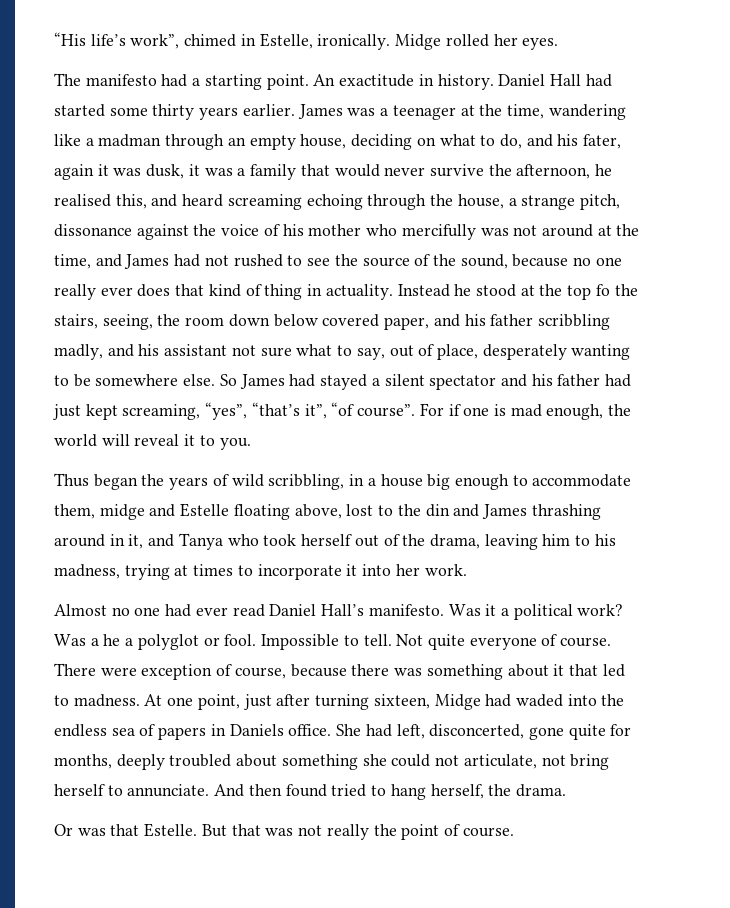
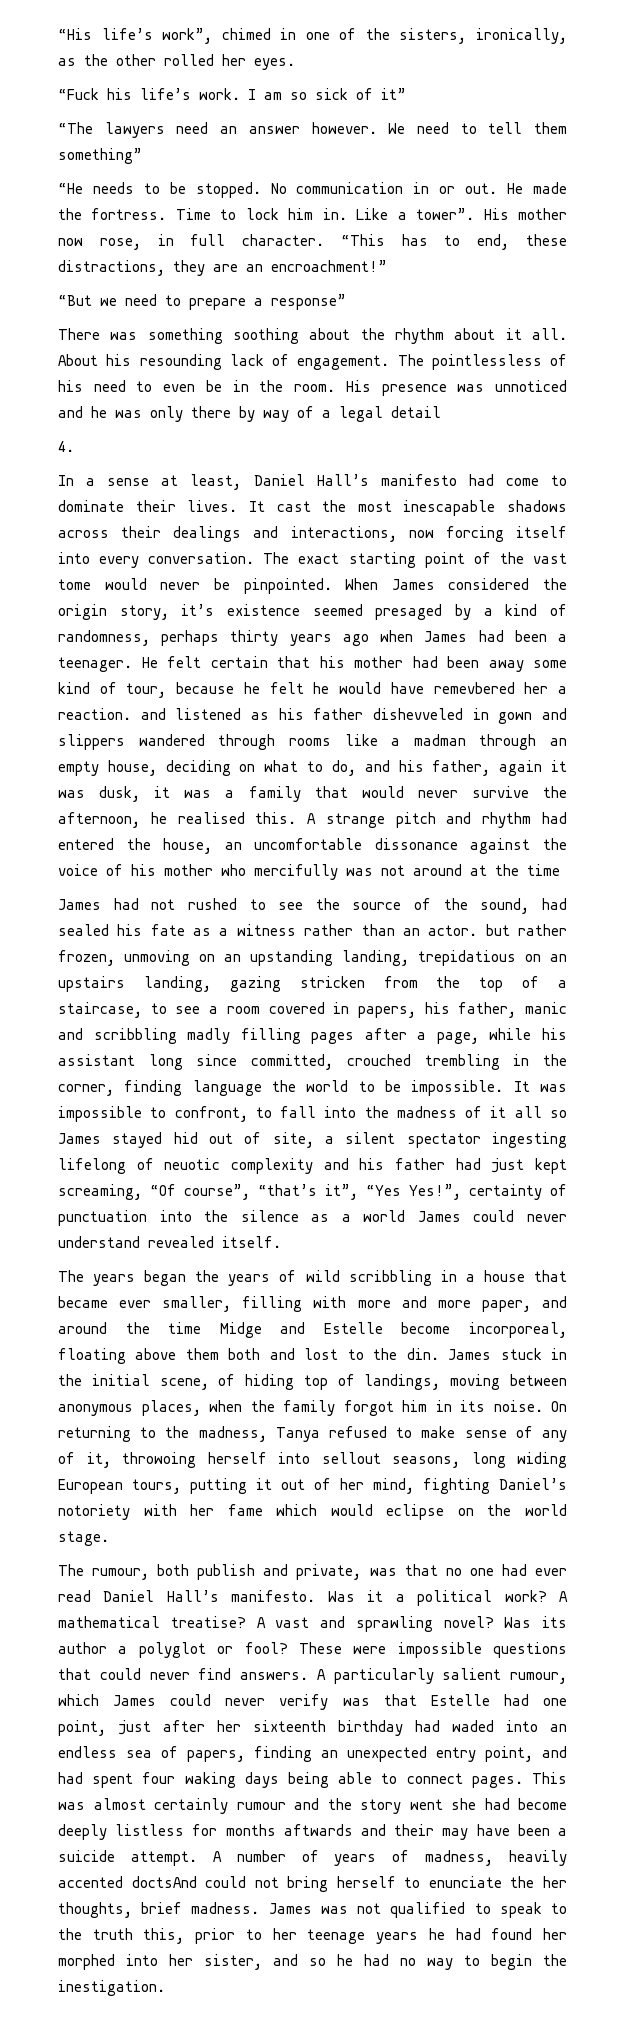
- “His life’s work”, chimed in Estelle, ironically. Midge rolled her eyes.
- The manifesto had a starting point. An exactitude in history. Daniel Hall had started some thirty years earlier. James was a teenager at the time, wandering like a madman through an empty house, deciding on what to do, and his fater, again it was dusk, it was a family that would never survive the afternoon, he realised this, and heard screaming echoing through the house, a strange pitch, dissonance against the voice of his mother who mercifully was not around at the time, and James had not rushed to see the source of the sound, because no one really ever does that kind of thing in actuality. Instead he stood at the top fo the stairs, seeing, the room down below covered paper, and his father scribbling madly, and his assistant not sure what to say, out of place, desperately wanting to be somewhere else. So James had stayed a silent spectator and his father had just kept screaming, “yes”, “that’s it”, “of course”. For if one is mad enough, the world will reveal it to you.
- Thus began the years of wild scribbling, in a house big enough to accommodate them, midge and Estelle floating above, lost to the din and James thrashing around in it, and Tanya who took herself out of the drama, leaving him to his madness, trying at times to incorporate it into her work.
- Almost no one had ever read Daniel Hall’s manifesto.
+ “His life’s work”, chimed in one of the sisters, ironically, as the other rolled her eyes.
+ “Fuck his life’s work. I am so sick of it”
+ “The lawyers need an answer however. We need to tell them something”
+ “He needs to be stopped. No communication in or out. He made the fortress. Time to lock him in. Like a tower”. His mother now rose, in full character. “This has to end, these distractions, they are an encroachment!”
+ “But we need to prepare a response”
+ There was something soothing about the rhythm about it all. About his resounding lack of engagement. The pointlessless of his need to even be in the room. His presence was unnoticed and he was only there by way of a legal detail
+ 4.
+ In a sense at least, Daniel Hall’s manifesto had come to dominate their lives. It cast the most inescapable shadows across their dealings and interactions, now forcing itself into every conversation. The exact starting point of the vast tome would never be pinpointed. When James considered the origin story, it’s existence seemed presaged by a kind of randomness, perhaps thirty years ago when James had been a teenager. He felt certain that his mother had been away some kind of tour, because he felt he would have remevbered her a reaction. and listened as his father dishevveled in gown and slippers wandered through rooms like a madman through an empty house, deciding on what to do, and his father, again it was dusk, it was a family that would never survive the afternoon, he realised this. A strange pitch and rhythm had entered the house, an uncomfortable dissonance against the voice of his mother who mercifully was not around at the time
+ James had not rushed to see the source of the sound, had sealed his fate as a witness rather than an actor. but rather frozen, unmoving on an upstanding landing, trepidatious on an upstairs landing, gazing stricken from the top of a staircase, to see a room covered in papers, his father, manic and scribbling madly filling pages after a page, while his assistant long since committed, crouched trembling in the corner, finding language the world to be impossible. It was impossible to confront, to fall into the madness of it all so James stayed hid out of site, a silent spectator ingesting lifelong of neuotic complexity and his father had just kept screaming, “Of course”, “that’s it”, “Yes Yes!”, certainty of punctuation into the silence as a world James could never understand revealed itself.
+ The years began the years of wild scribbling in a house that became ever smaller, filling with more and more paper, and around the time Midge and Estelle become incorporeal, floating above them both and lost to the din. James stuck in the initial scene, of hiding top of landings, moving between anonymous places, when the family forgot him in its noise. On returning to the madness, Tanya refused to make sense of any of it, throwoing herself into sellout seasons, long widing European tours, putting it out of her mind, fighting Daniel’s notoriety with her fame which would eclipse on the world stage.
+ The rumour, both publish and private, was that no one had ever read Daniel Hall’s manifesto.
- Was a he a polyglot or fool. Impossible to tell. Not quite everyone of course. There were exception of course, because there was something about it that led to madness. At one point, just after turning sixteen, Midge had waded into the endless sea of papers in Daniels office. She had left, disconcerted, gone quite for months, deeply troubled about something she could not articulate, not bring herself to annunciate. And then found tried to hang herself, the drama.
- Or was that Estelle. But that was not really the point of course.
+ A mathematical treatise? A vast and sprawling novel? Was its author a polyglot or fool? These were impossible questions that could never find answers. A particularly salient rumour, which James could never verify was that Estelle had one point, just after her sixteenth birthday had waded into an endless sea of papers, finding an unexpected entry point, and had spent four waking days being able to connect pages. This was almost certainly rumour and the story went she had become deeply listless for months aftwards and their may have been a suicide attempt. A number of years of madness, heavily accented doctsAnd could not bring herself to enunciate the her thoughts, brief madness. James was not qualified to speak to the truth this, prior to her teenage years he had found her morphed into her sister, and so he had no way to begin the inestigation.

